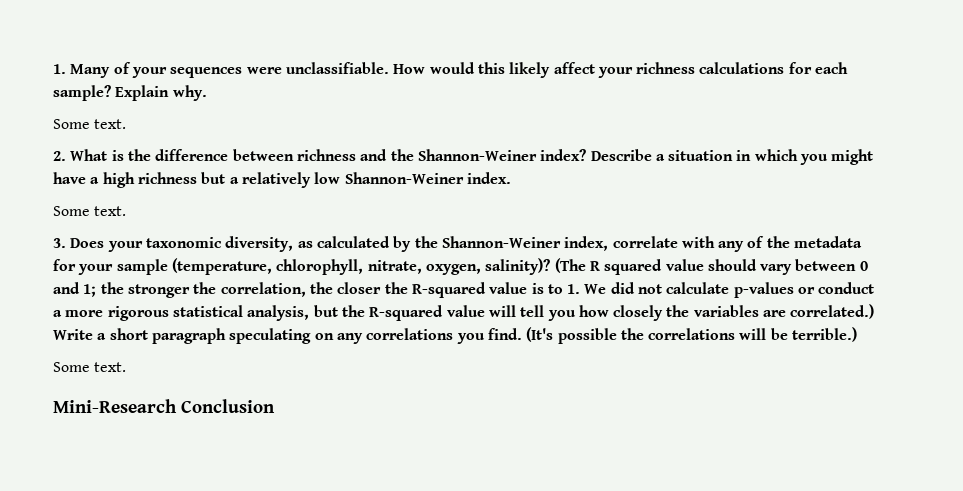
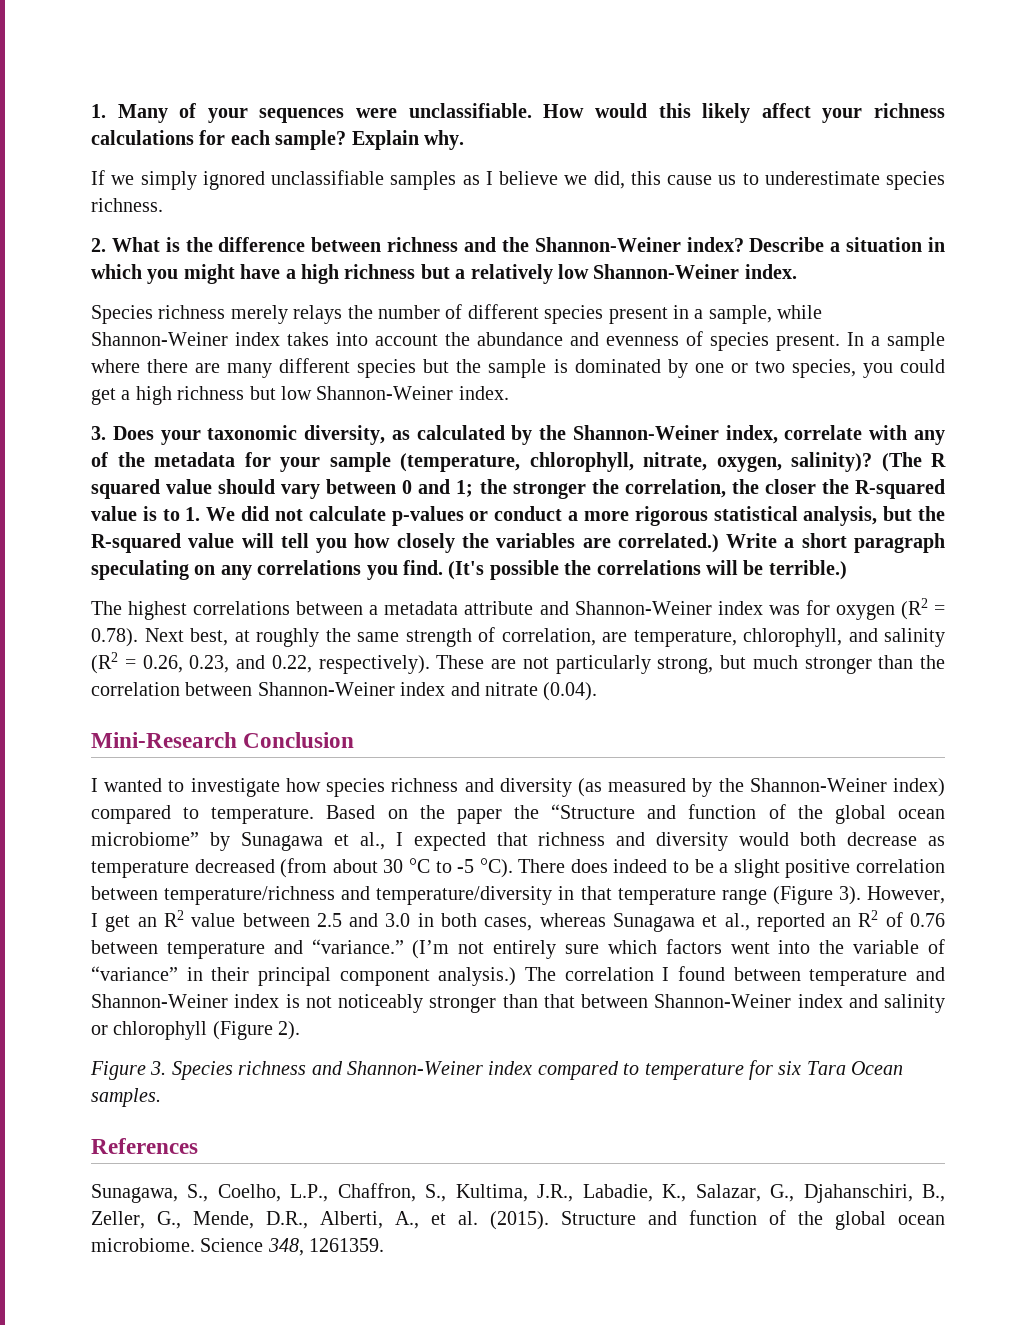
  Explain why.
- Some text.
+ If we simply ignored unclassifiable samples as I believe we did, this cause us to underestimate species richness.
  Describe a situation in which you might have a high richness but a relatively low Shannon-Weiner index.
- Some text.
+ Species richness merely relays the number of different species present in a sample, while Shannon-Weiner index takes into account the abundance and evenness of species present. In a sample where there are many different species but the sample is dominated by one or two species, you could get a high richness but low Shannon-Weiner index.
  (It's possible the correlations will be terrible.)
- Some text.
+ The highest correlations between a metadata attribute and Shannon-Weiner index was for oxygen (R2 = 0.78). Next best, at roughly the same strength of correlation, are temperature, chlorophyll, and salinity (R2 = 0.26, 0.23, and 0.22, respectively). These are not particularly strong, but much stronger than the correlation between Shannon-Weiner index and nitrate (0.04).
  Mini-Research Conclusion
+ I wanted to investigate how species richness and diversity (as measured by the Shannon-Weiner index) compared to temperature. Based on the paper the “Structure and function of the global ocean microbiome” by Sunagawa et al., I expected that richness and diversity would both decrease as temperature decreased (from about 30 °C to -5 °C). There does indeed to be a slight positive correlation between temperature/richness and temperature/diversity in that temperature range (Figure 3). However, I get an R2 value between 2.5 and 3.0 in both cases, whereas Sunagawa et al., reported an R2 of 0.76 between temperature and “variance.” (I’m not entirely sure which factors went into the variable of “variance” in their principal component analysis.) The correlation I found between temperature and Shannon-Weiner index is not noticeably stronger than that between Shannon-Weiner index and salinity or chlorophyll (Figure 2).
+ Figure 3. Species richness and Shannon-Weiner index compared to temperature for six Tara Ocean samples.
+ References
+ Sunagawa, S., Coelho, L.P., Chaffron, S., Kultima, J.R., Labadie, K., Salazar, G., Djahanschiri, B., Zeller, G., Mende, D.R., Alberti, A., et al. (2015). Structure and function of the global ocean microbiome. Science 348, 1261359.

